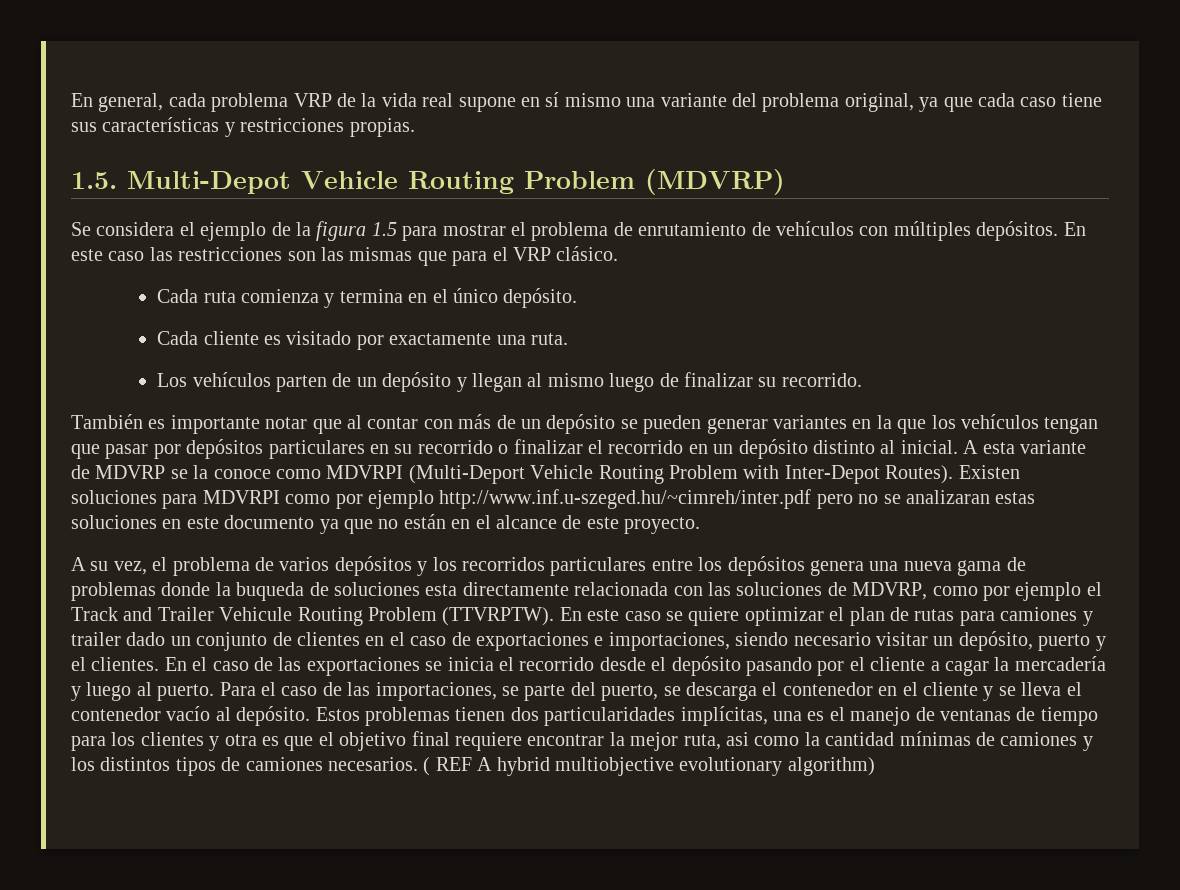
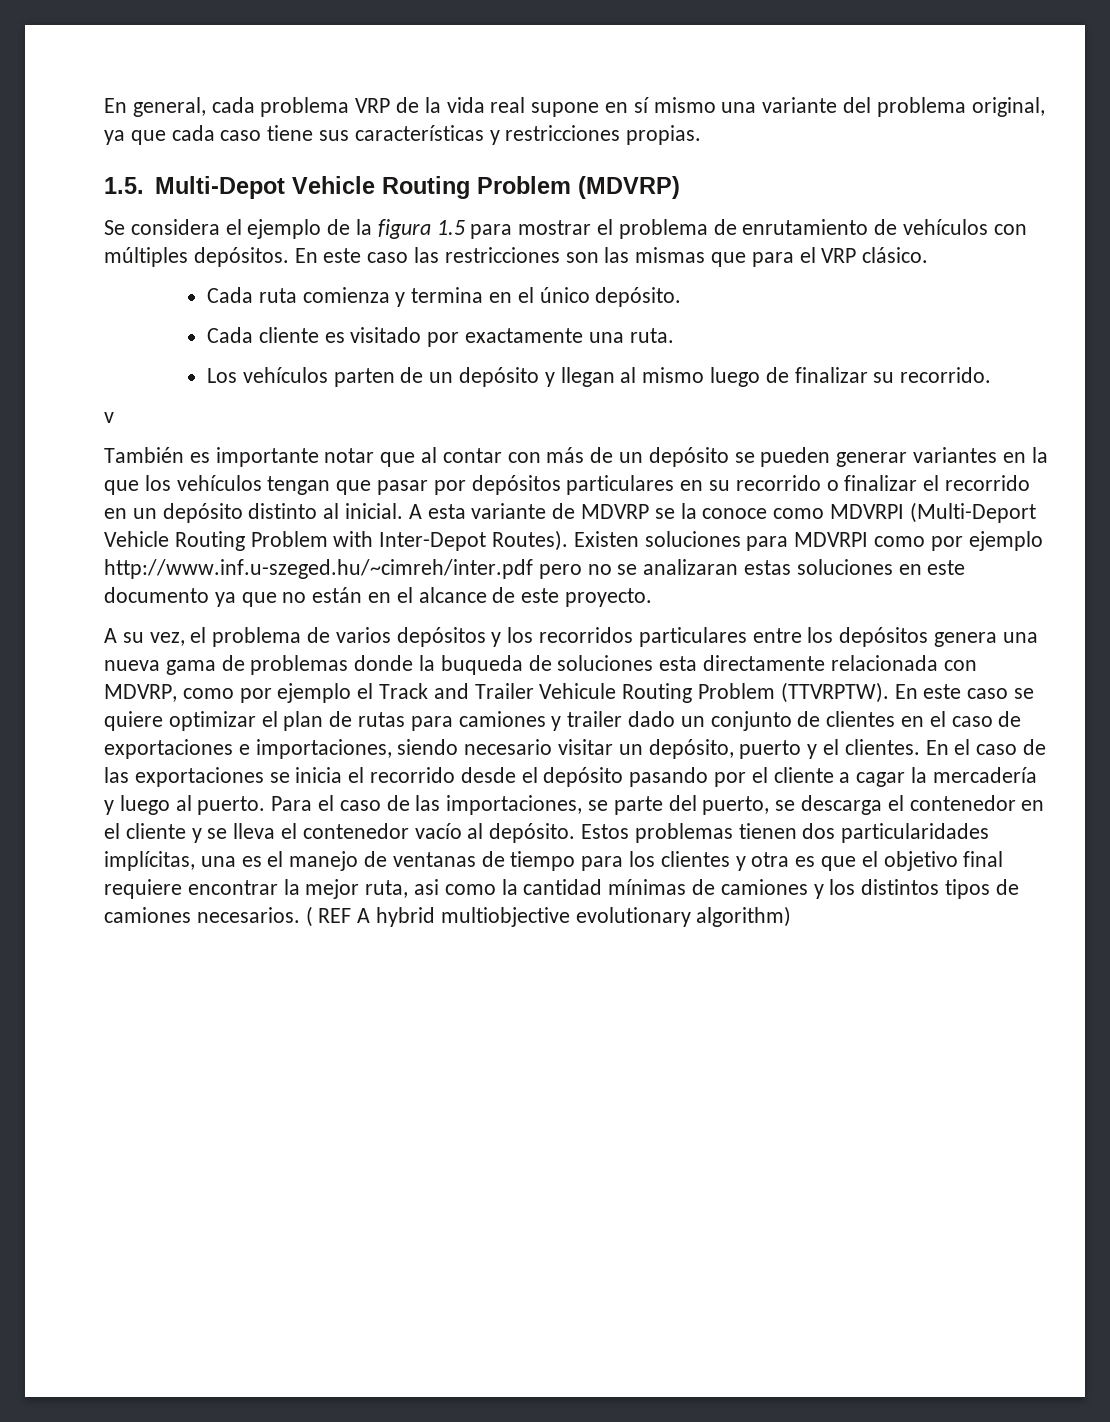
+ v
- A su vez, el problema de varios depósitos y los recorridos particulares entre los depósitos genera una nueva gama de problemas donde la buqueda de soluciones esta directamente relacionada con las soluciones de MDVRP, como por ejemplo el Track and Trailer Vehicule Routing Problem (TTVRPTW).
+ A su vez, el problema de varios depósitos y los recorridos particulares entre los depósitos genera una nueva gama de problemas donde la buqueda de soluciones esta directamente relacionada con MDVRP, como por ejemplo el Track and Trailer Vehicule Routing Problem (TTVRPTW).

